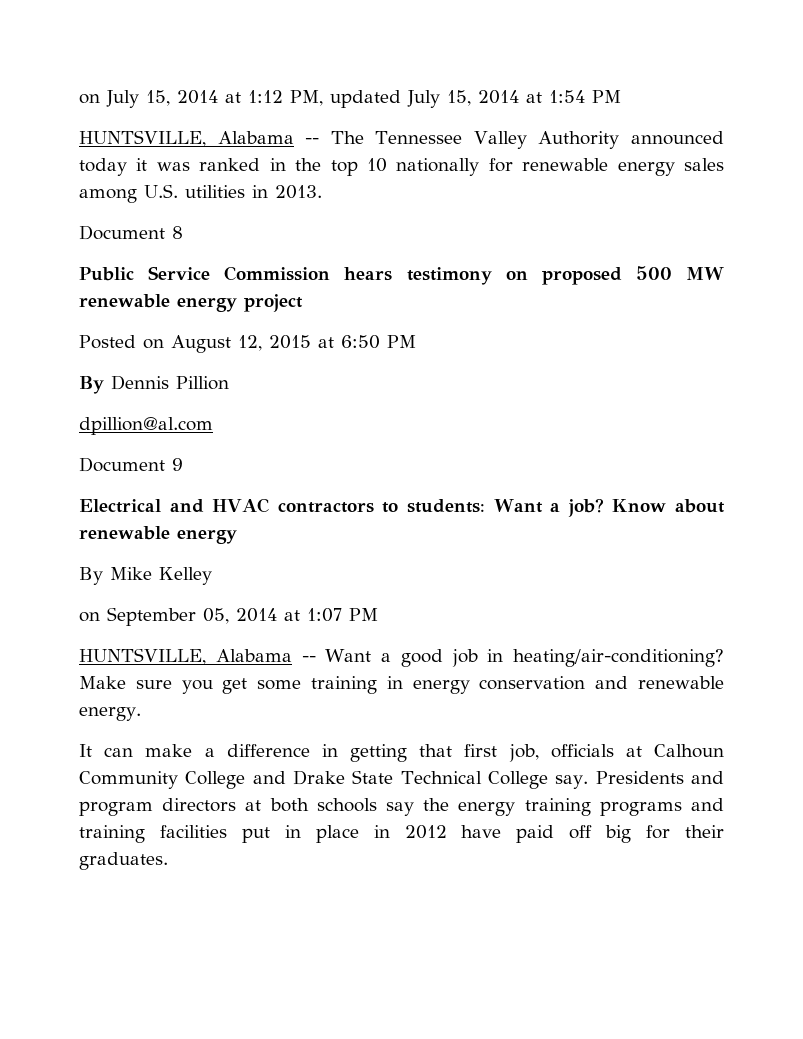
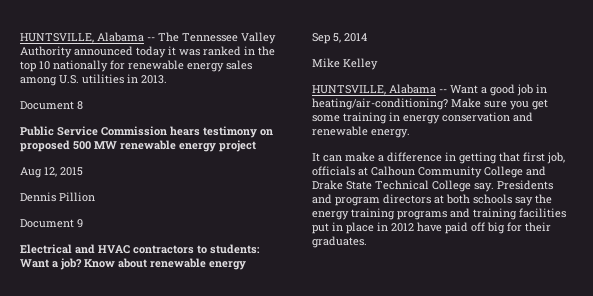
- on July 15, 2014 at 1:12 PM, updated July 15, 2014 at 1:54 PM
- Posted on August 12, 2015 at 6:50 PM
- By Dennis Pillion
+ Aug 12, 2015
+ Dennis Pillion
- dpillion@al.com
- By Mike Kelley
+ Sep 5, 2014
+ Mike Kelley
- on September 05, 2014 at 1:07 PM

